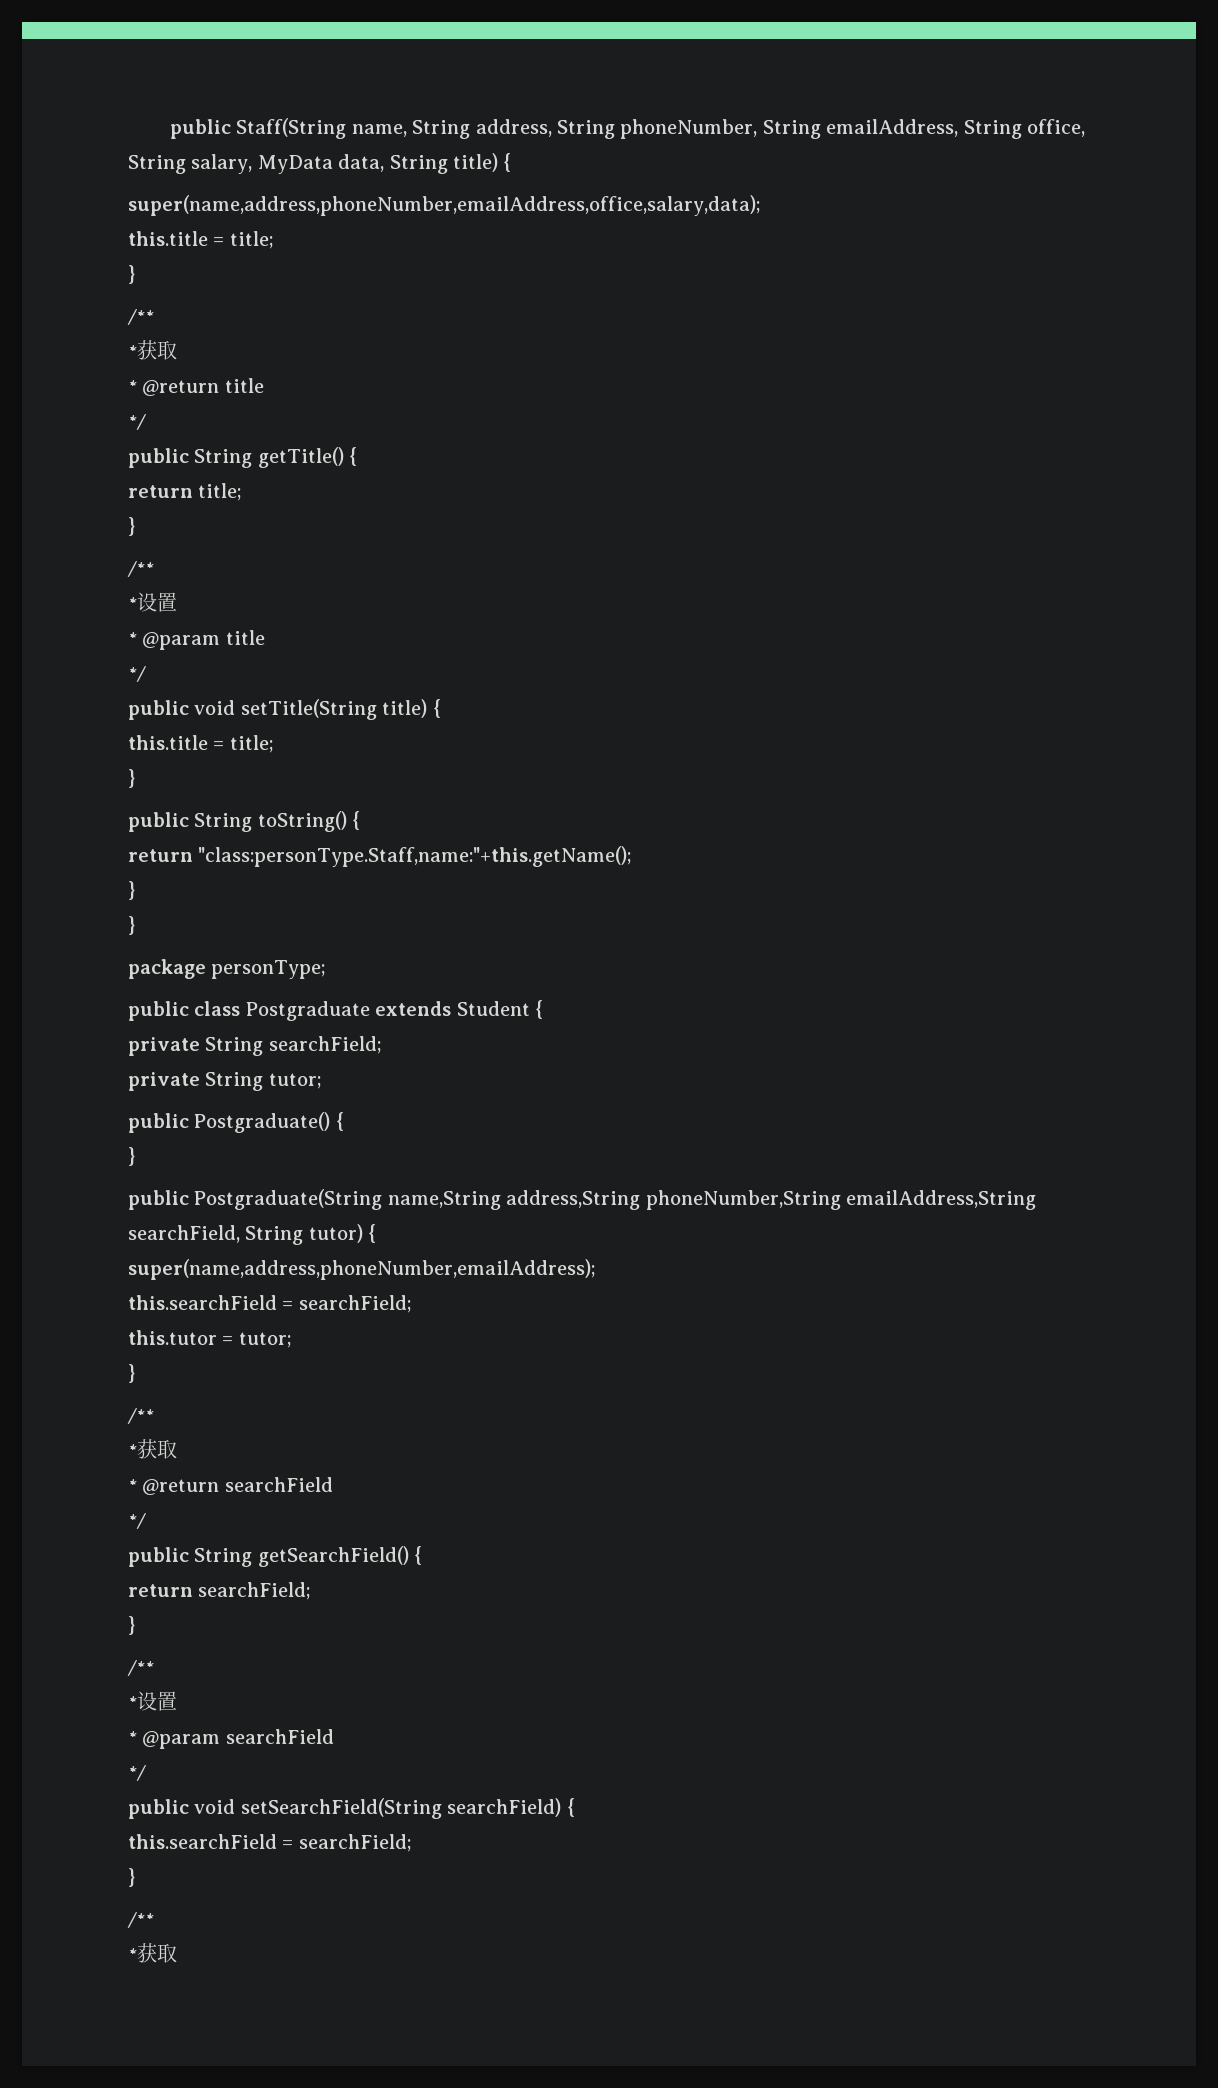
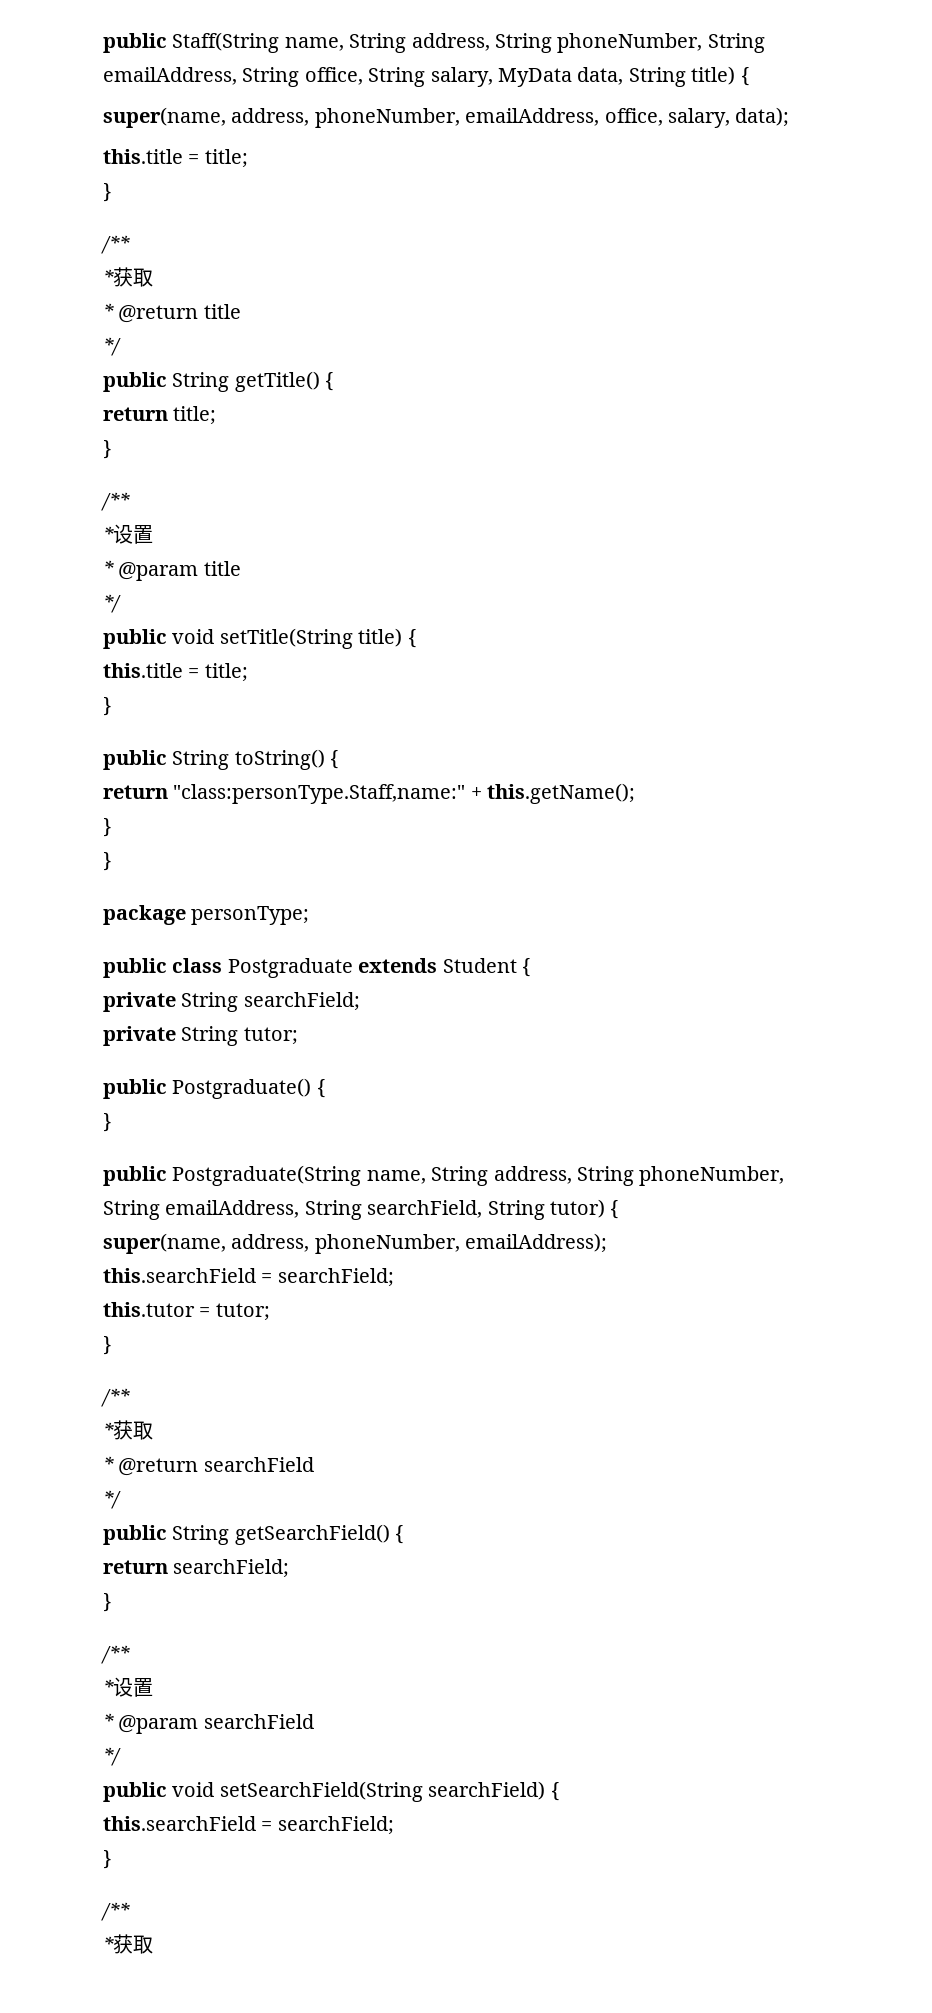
- super(name,address,phoneNumber,emailAddress,office,salary,data);
+ super(name, address, phoneNumber, emailAddress, office, salary, data);
- return "class:personType.Staff,name:"+this.getName();
+ return "class:personType.Staff,name:" + this.getName();
- public Postgraduate(String name,String address,String phoneNumber,String emailAddress,String searchField, String tutor) {
+ public Postgraduate(String name, String address, String phoneNumber, String emailAddress, String searchField, String tutor) {
- super(name,address,phoneNumber,emailAddress);
+ super(name, address, phoneNumber, emailAddress);

